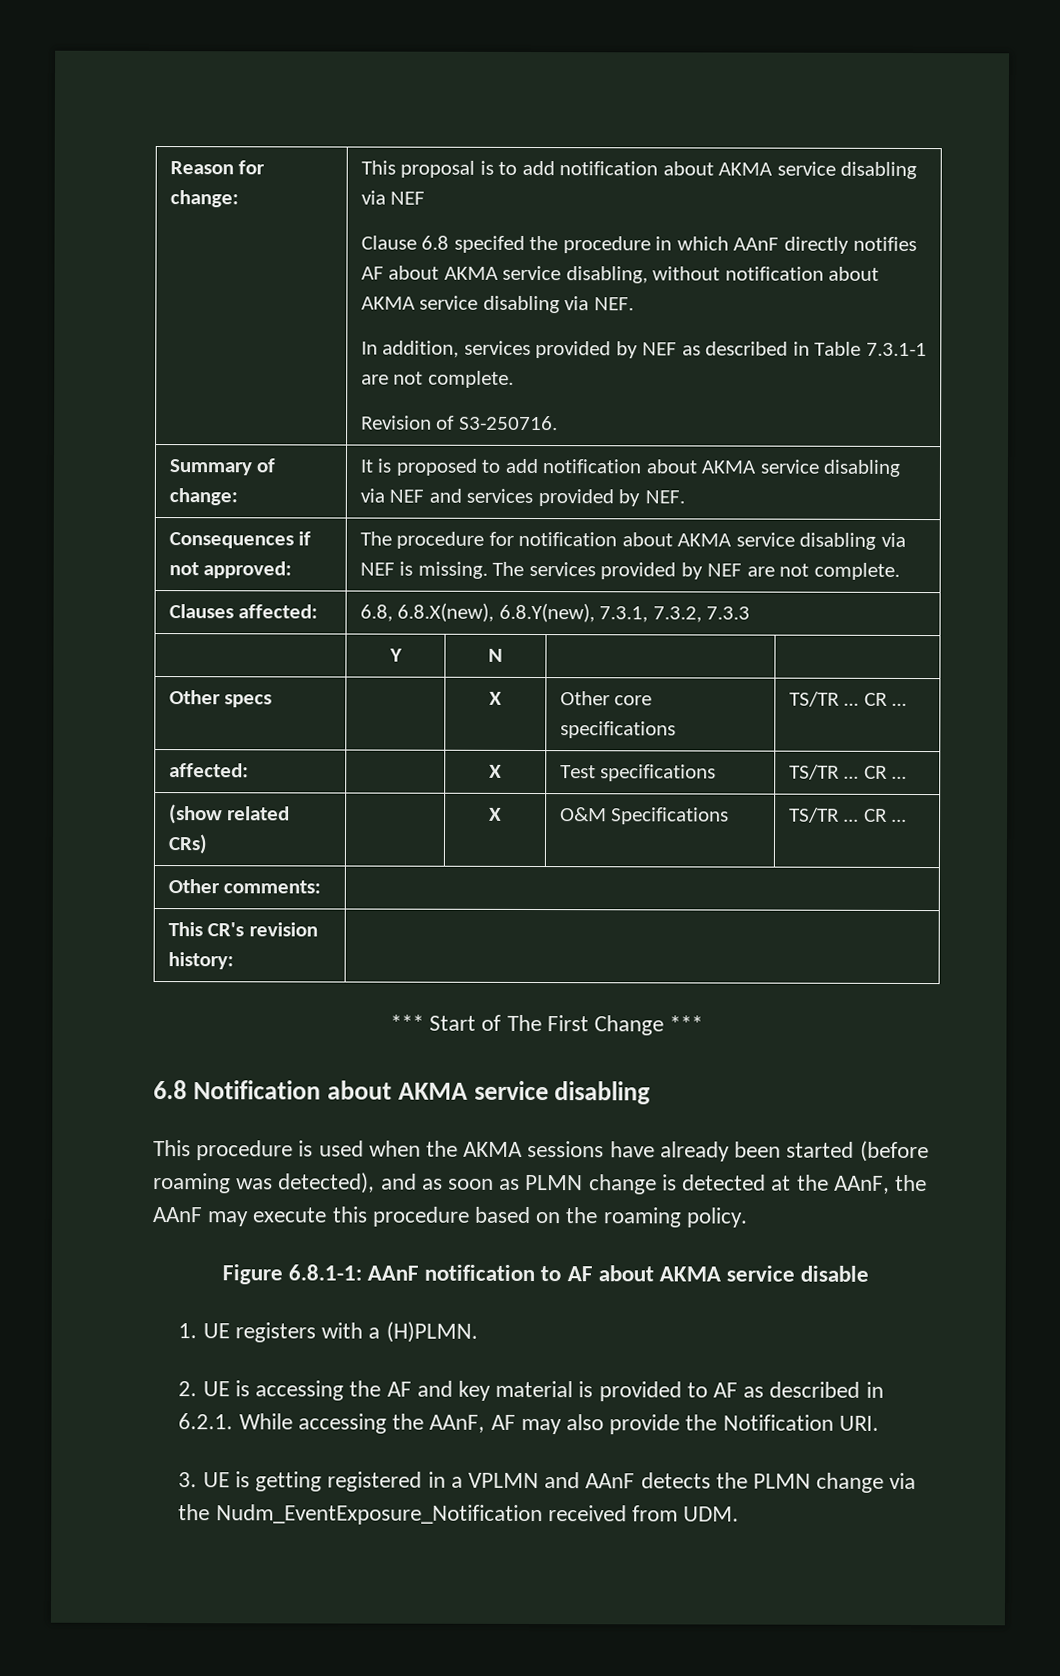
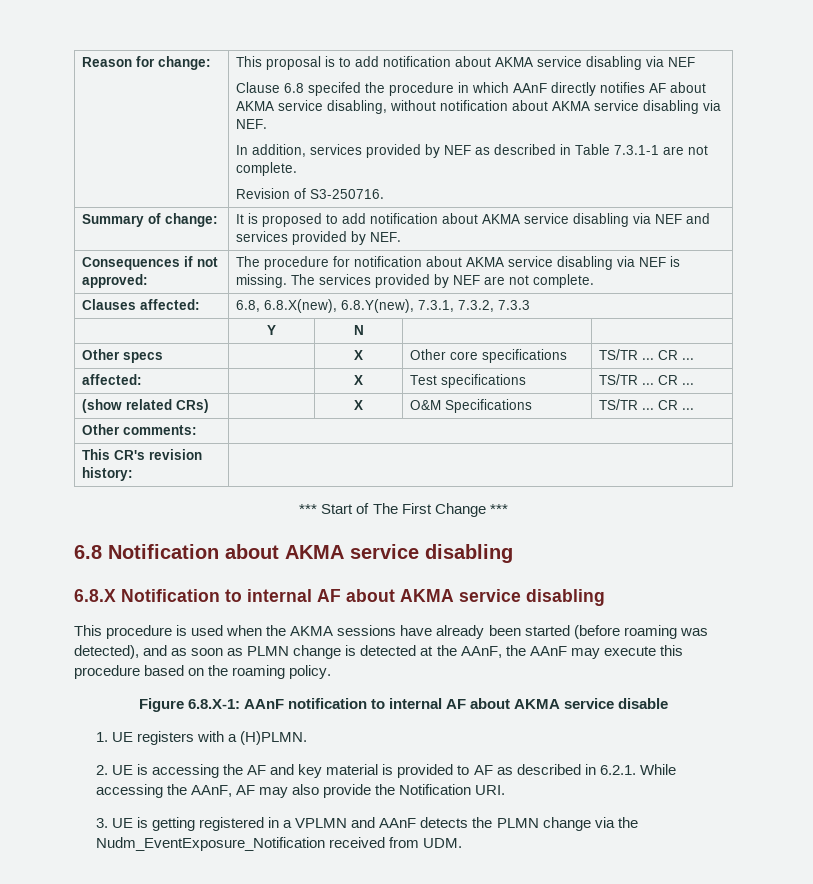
+ 6.8.X Notification to internal AF about AKMA service disabling
- Figure 6.8.1-1: AAnF notification to AF about AKMA service disable
+ Figure 6.8.X-1: AAnF notification to internal AF about AKMA service disable

